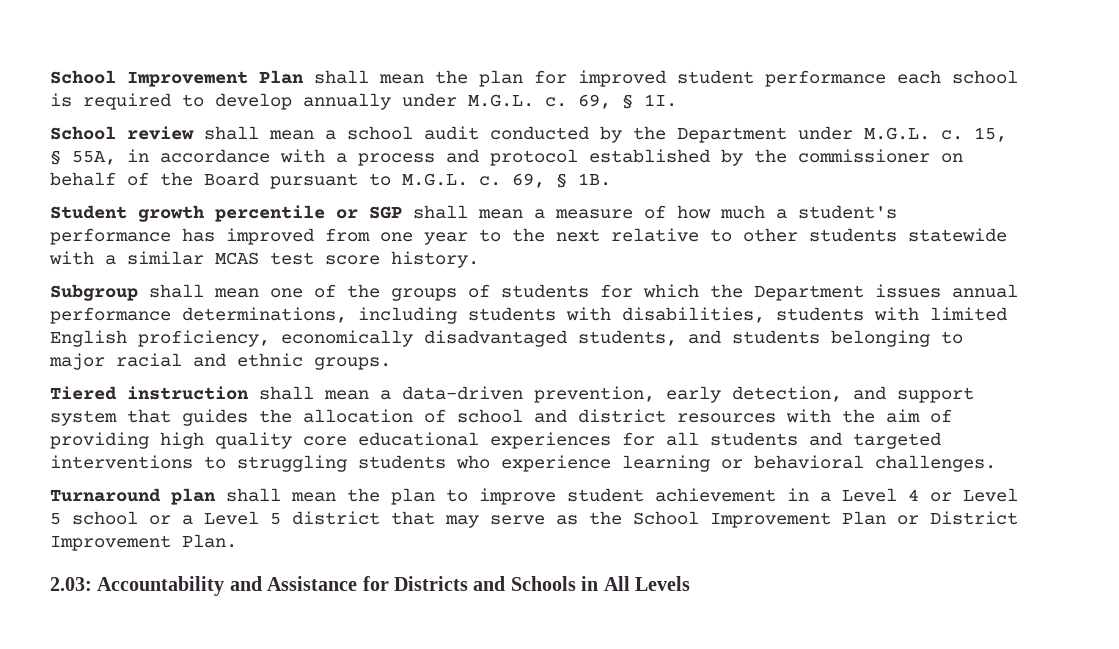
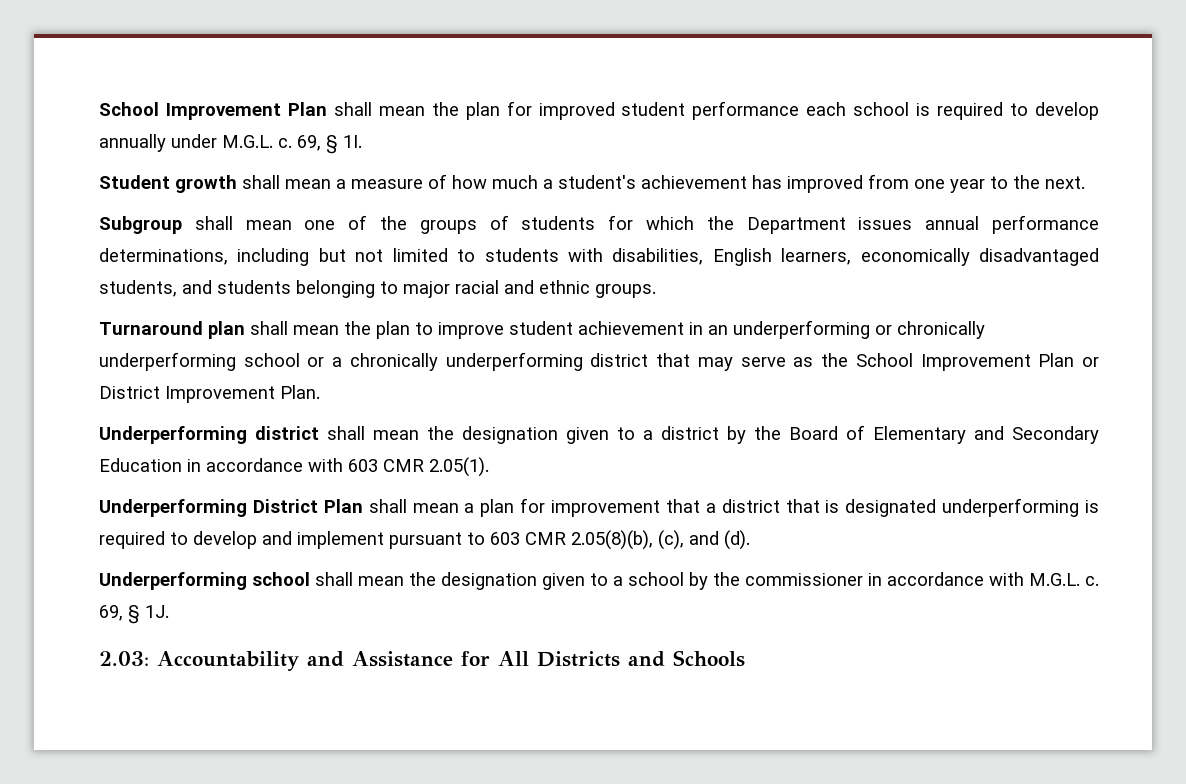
- School review shall mean a school audit conducted by the Department under M.G.L. c. 15, § 55A, in accordance with a process and protocol established by the commissioner on behalf of the Board pursuant to M.G.L. c. 69, § 1B.
- Student growth percentile or SGP shall mean a measure of how much a student's performance has improved from one year to the next relative to other students statewide with a similar MCAS test score history.
+ Student growth shall mean a measure of how much a student's achievement has improved from one year to the next.
- Subgroup shall mean one of the groups of students for which the Department issues annual performance determinations, including students with disabilities, students with limited English proficiency, economically disadvantaged students, and students belonging to major racial and ethnic groups.
+ Subgroup shall mean one of the groups of students for which the Department issues annual performance determinations, including but not limited to students with disabilities, English learners, economically disadvantaged students, and students belonging to major racial and ethnic groups.
- Tiered instruction shall mean a data-driven prevention, early detection, and support system that guides the allocation of school and district resources with the aim of providing high quality core educational experiences for all students and targeted interventions to struggling students who experience learning or behavioral challenges.
- Turnaround plan shall mean the plan to improve student achievement in a Level 4 or Level 5 school or a Level 5 district that may serve as the School Improvement Plan or District Improvement Plan.
+ Turnaround plan shall mean the plan to improve student achievement in an underperforming or chronically underperforming school or a chronically underperforming district that may serve as the School Improvement Plan or District Improvement Plan.
+ Underperforming district shall mean the designation given to a district by the Board of Elementary and Secondary Education in accordance with 603 CMR 2.05(1).
+ Underperforming District Plan shall mean a plan for improvement that a district that is designated underperforming is required to develop and implement pursuant to 603 CMR 2.05(8)(b), (c), and (d).
+ Underperforming school shall mean the designation given to a school by the commissioner in accordance with M.G.L. c. 69, § 1J.
- 2.03: Accountability and Assistance for Districts and Schools in All Levels
+ 2.03: Accountability and Assistance for All Districts and Schools

